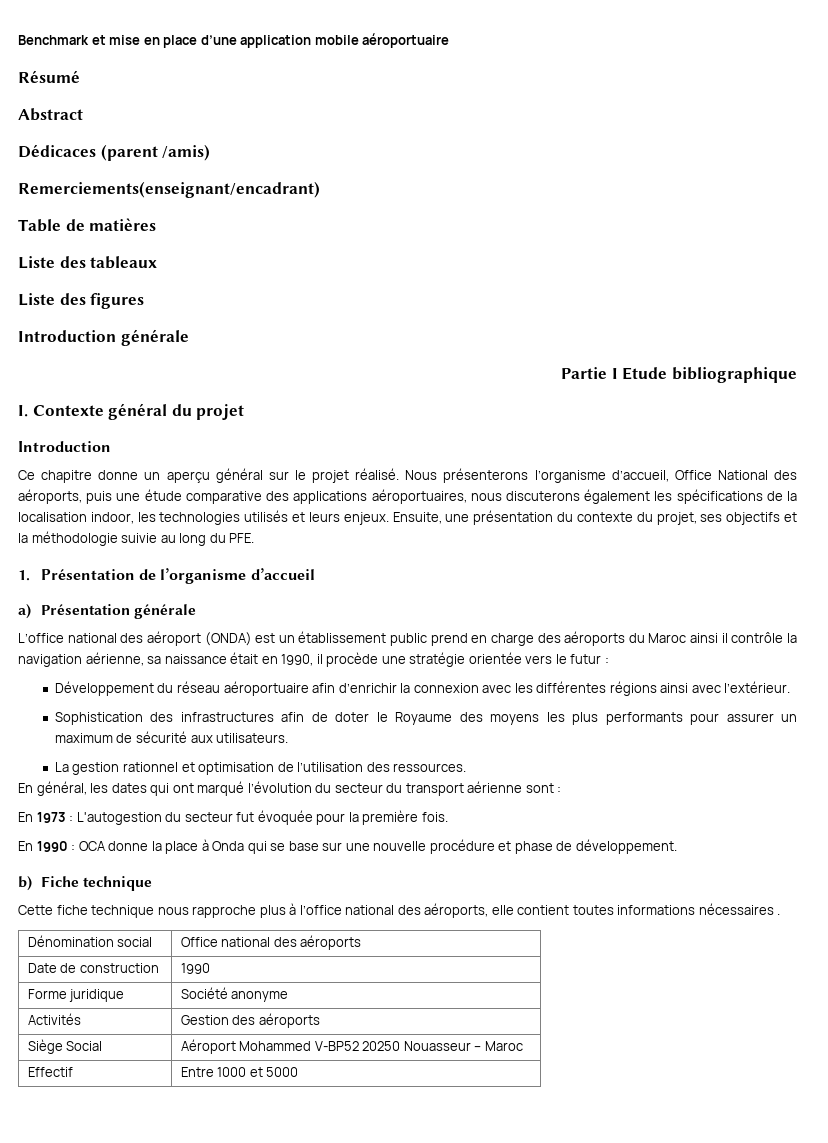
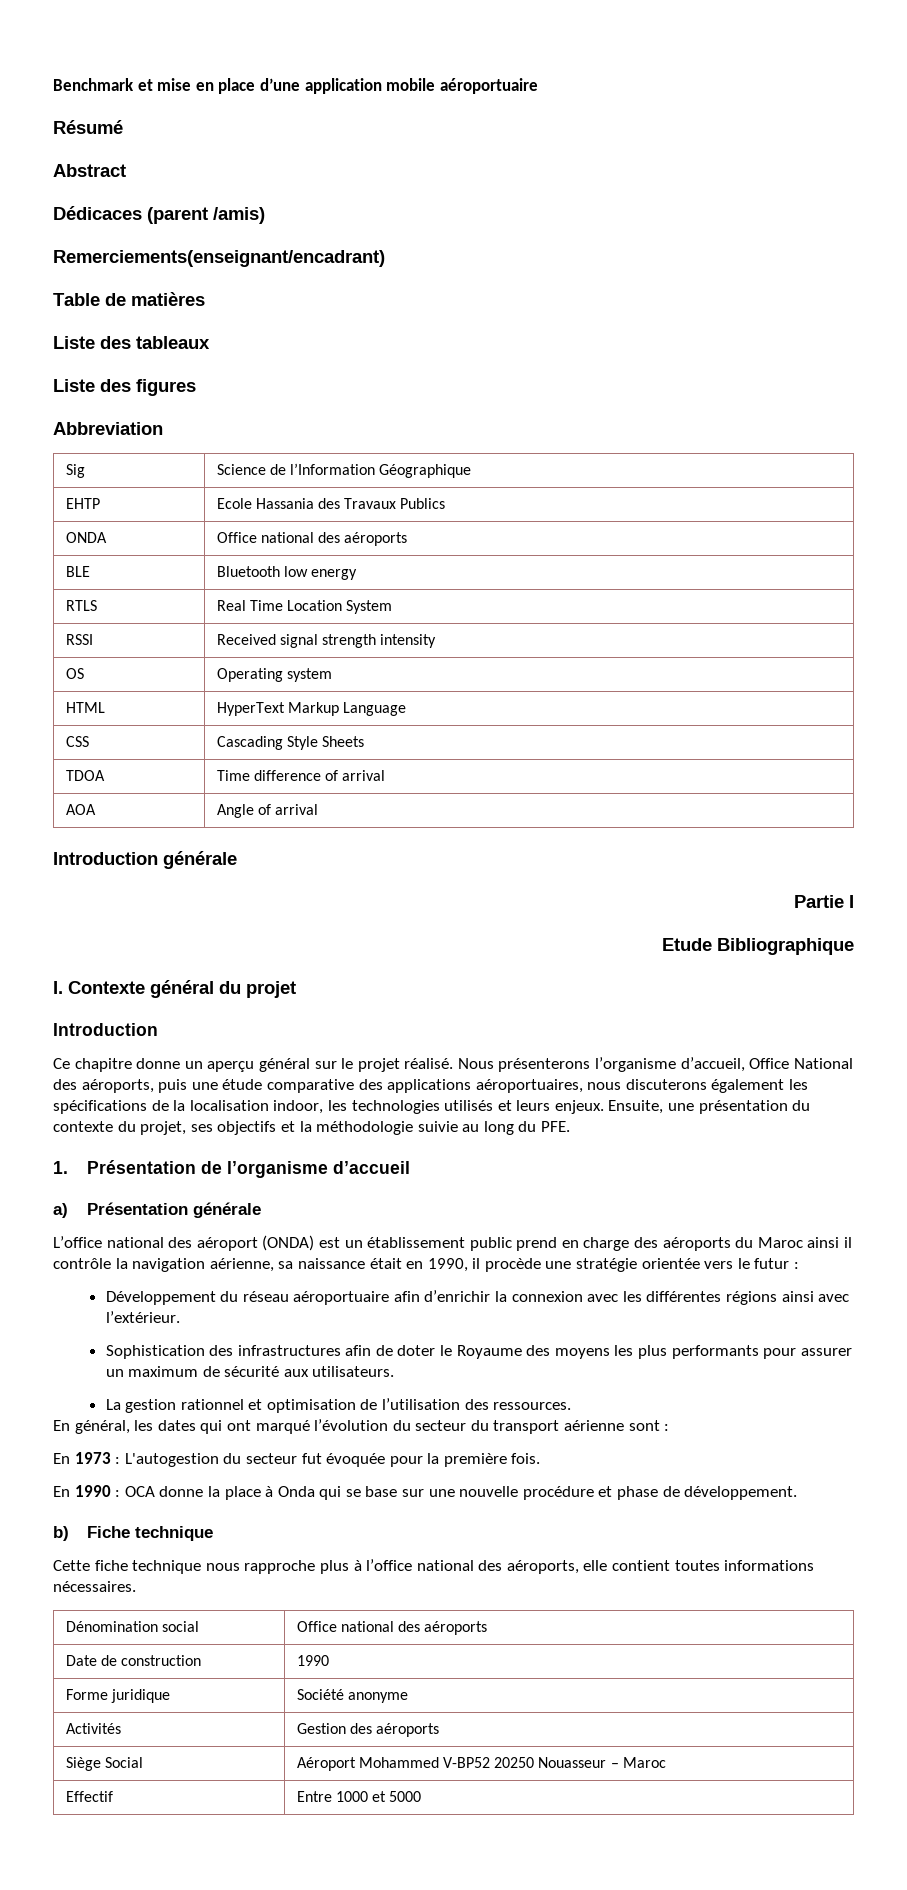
+ Abbreviation
+ Sig | Science de l’Information Géographique
+ EHTP | Ecole Hassania des Travaux Publics
+ ONDA | Office national des aéroports
+ BLE | Bluetooth low energy
+ RTLS | Real Time Location System
+ RSSI | Received signal strength intensity
+ OS | Operating system
+ HTML | HyperText Markup Language
+ CSS | Cascading Style Sheets
+ TDOA | Time difference of arrival
+ AOA | Angle of arrival
- Partie I Etude bibliographique
+ Partie I
+ Etude Bibliographique
- Cette fiche technique nous rapproche plus à l’office national des aéroports, elle contient toutes informations nécessaires .
+ Cette fiche technique nous rapproche plus à l’office national des aéroports, elle contient toutes informations nécessaires.

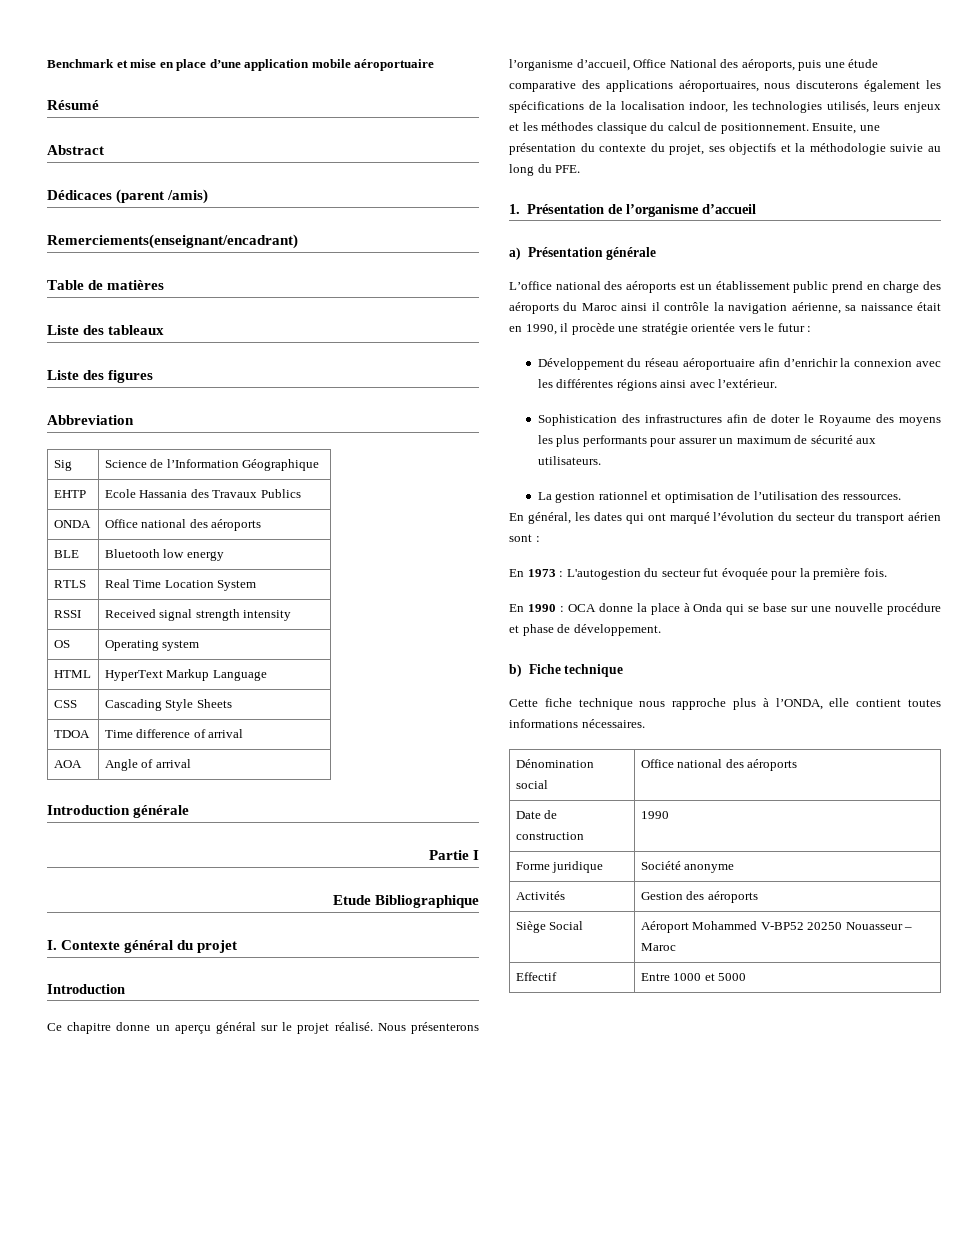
- Nous présenterons l’organisme d’accueil, Office National des aéroports, puis une étude comparative des applications aéroportuaires, nous discuterons également les spécifications de la localisation indoor, les technologies utilisés et leurs enjeux.
+ Nous présenterons l’organisme d’accueil, Office National des aéroports, puis une étude comparative des applications aéroportuaires, nous discuterons également les spécifications de la localisation indoor, les technologies utilisés, leurs enjeux et les méthodes classique du calcul de positionnement.
- L’office national des aéroport (ONDA) est un établissement public prend en charge des aéroports du Maroc ainsi il contrôle la navigation aérienne, sa naissance était en 1990, il procède une stratégie orientée vers le futur :
+ L’office national des aéroports est un établissement public prend en charge des aéroports du Maroc ainsi il contrôle la navigation aérienne, sa naissance était en 1990, il procède une stratégie orientée vers le futur :
- En général, les dates qui ont marqué l’évolution du secteur du transport aérienne sont :
+ En général, les dates qui ont marqué l’évolution du secteur du transport aérien sont :
- Cette fiche technique nous rapproche plus à l’office national des aéroports, elle contient toutes informations nécessaires.
+ Cette fiche technique nous rapproche plus à l’ONDA, elle contient toutes informations nécessaires.

